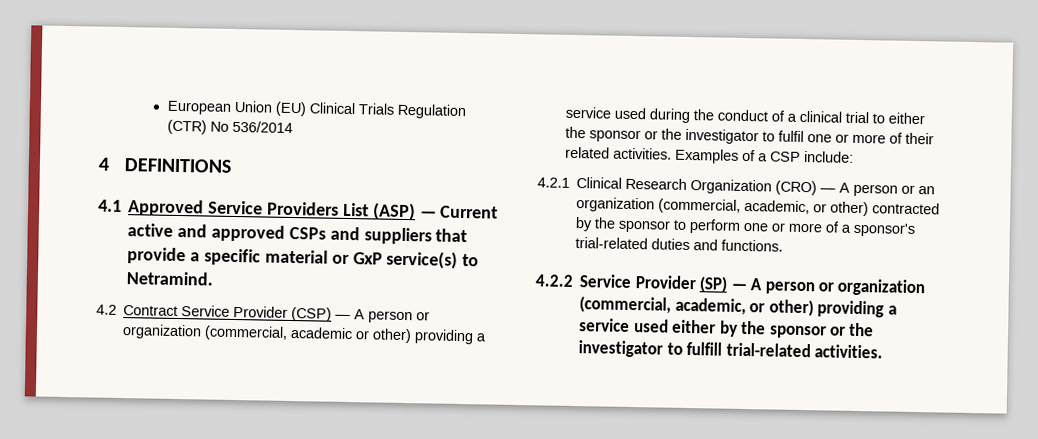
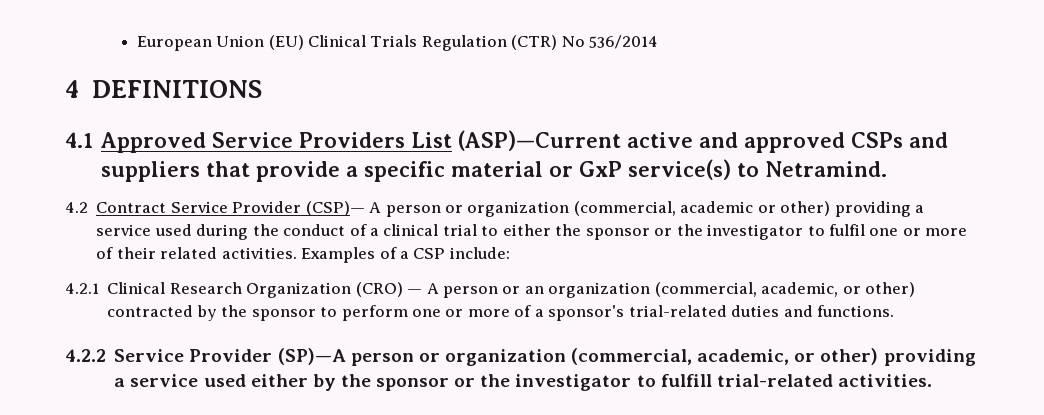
- 4.1 Approved Service Providers List (ASP) — Current active and approved CSPs and suppliers that provide a specific material or GxP service(s) to Netramind.
+ 4.1 Approved Service Providers List (ASP)—Current active and approved CSPs and suppliers that provide a specific material or GxP service(s) to Netramind.
- 4.2 Contract Service Provider (CSP) — A person or organization (commercial, academic or other) providing a service used during the conduct of a clinical trial to either the sponsor or the investigator to fulfil one or more of their related activities.
+ 4.2 Contract Service Provider (CSP)— A person or organization (commercial, academic or other) providing a service used during the conduct of a clinical trial to either the sponsor or the investigator to fulfil one or more of their related activities.
- 4.2.2 Service Provider (SP) — A person or organization (commercial, academic, or other) providing a service used either by the sponsor or the investigator to fulfill trial-related activities.
+ 4.2.2 Service Provider (SP)—A person or organization (commercial, academic, or other) providing a service used either by the sponsor or the investigator to fulfill trial-related activities.

